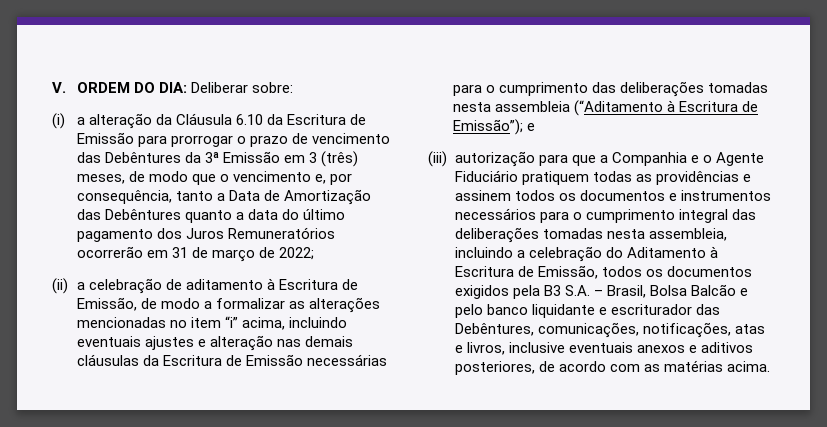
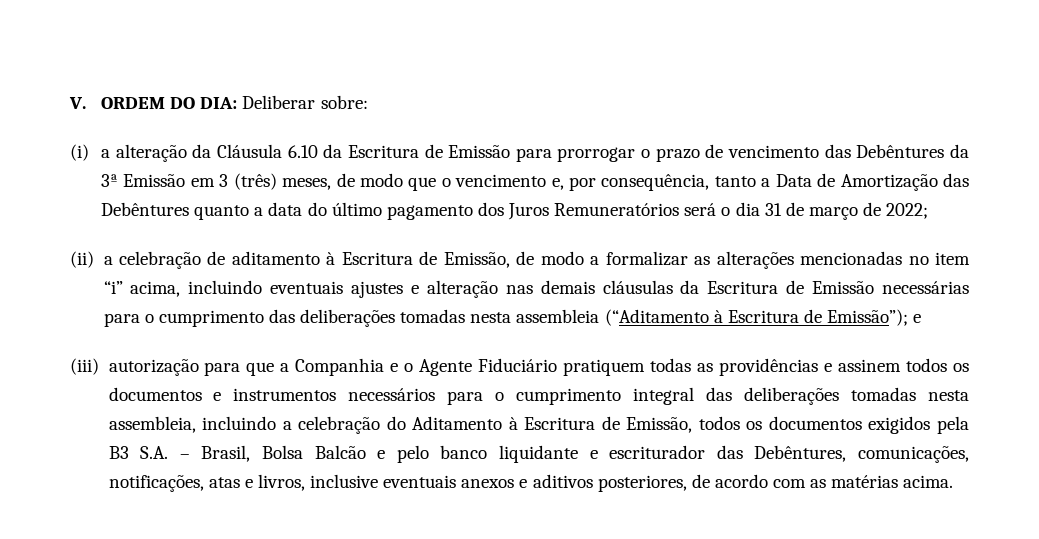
- (i) a alteração da Cláusula 6.10 da Escritura de Emissão para prorrogar o prazo de vencimento das Debêntures da 3ª Emissão em 3 (três) meses, de modo que o vencimento e, por consequência, tanto a Data de Amortização das Debêntures quanto a data do último pagamento dos Juros Remuneratórios ocorrerão em 31 de março de 2022;
+ (i) a alteração da Cláusula 6.10 da Escritura de Emissão para prorrogar o prazo de vencimento das Debêntures da 3ª Emissão em 3 (três) meses, de modo que o vencimento e, por consequência, tanto a Data de Amortização das Debêntures quanto a data do último pagamento dos Juros Remuneratórios será o dia 31 de março de 2022;

